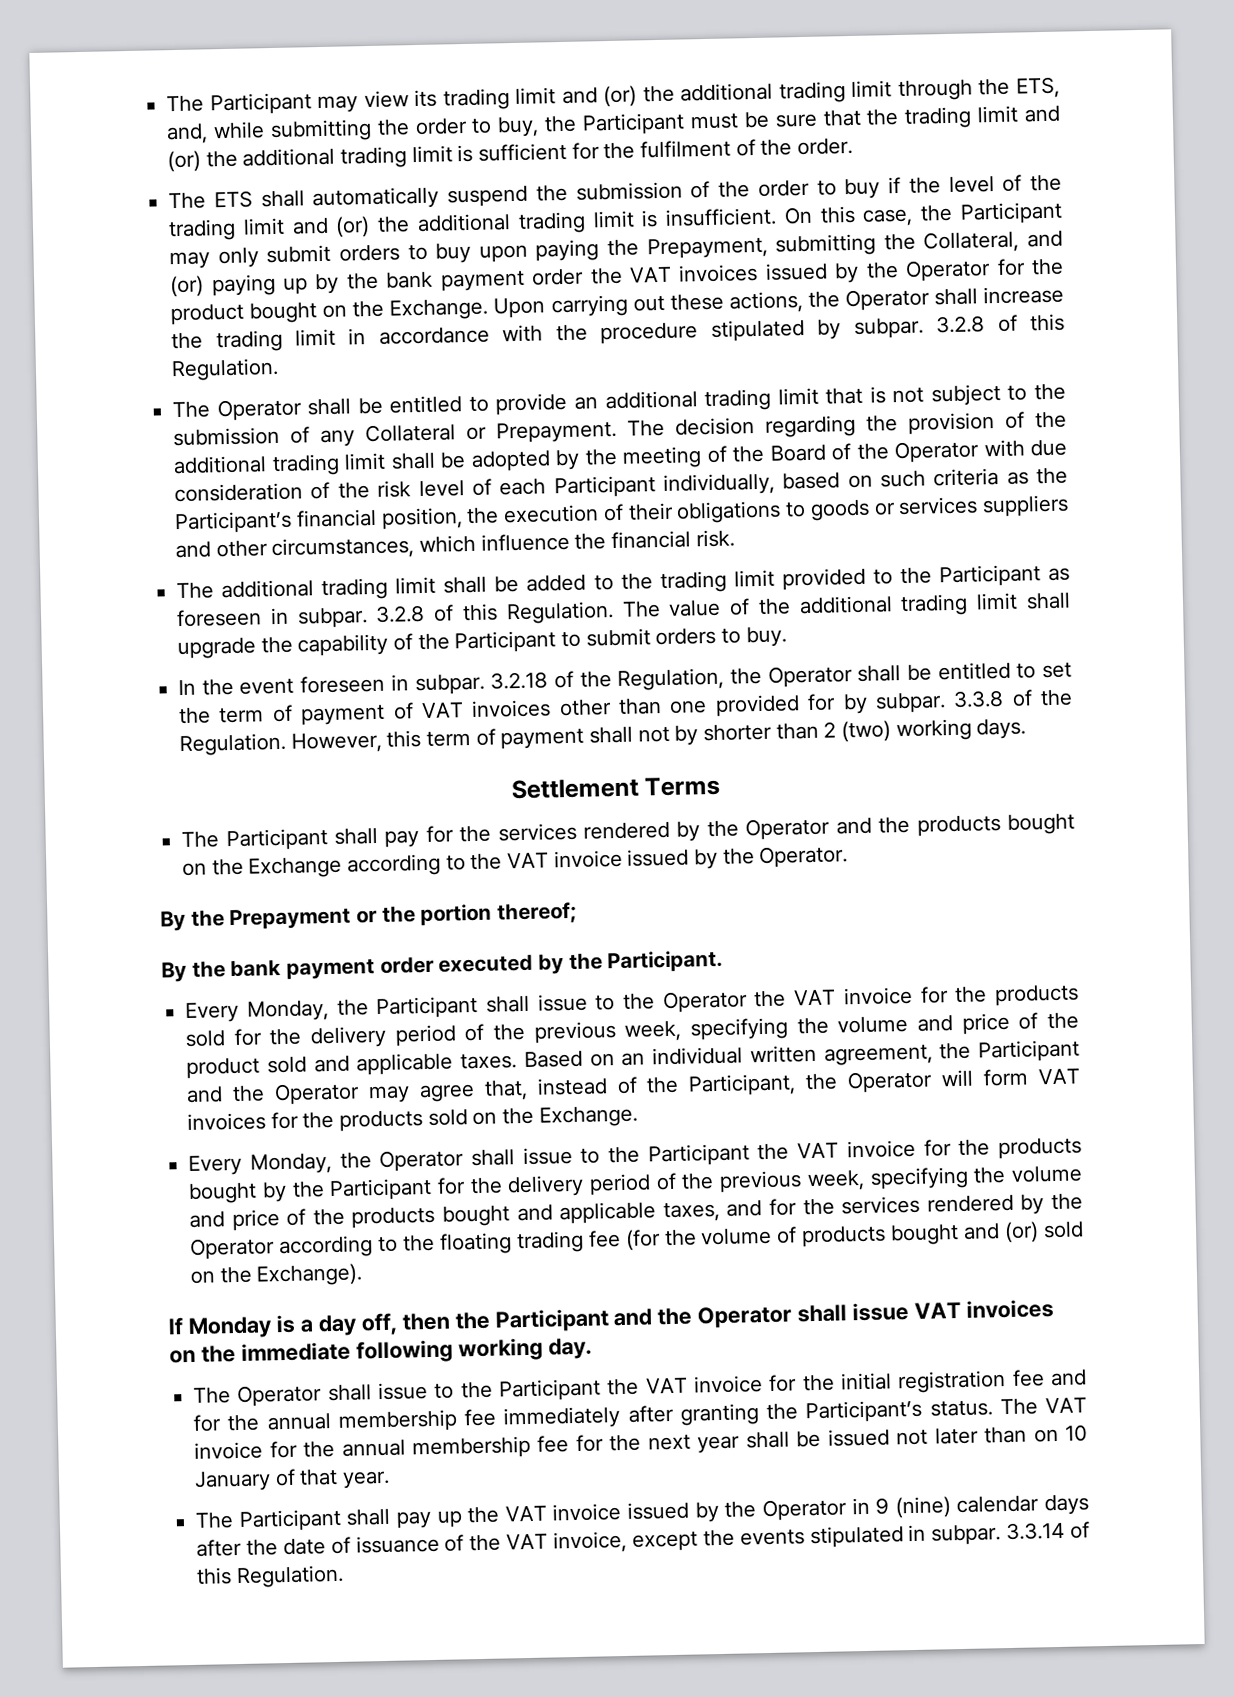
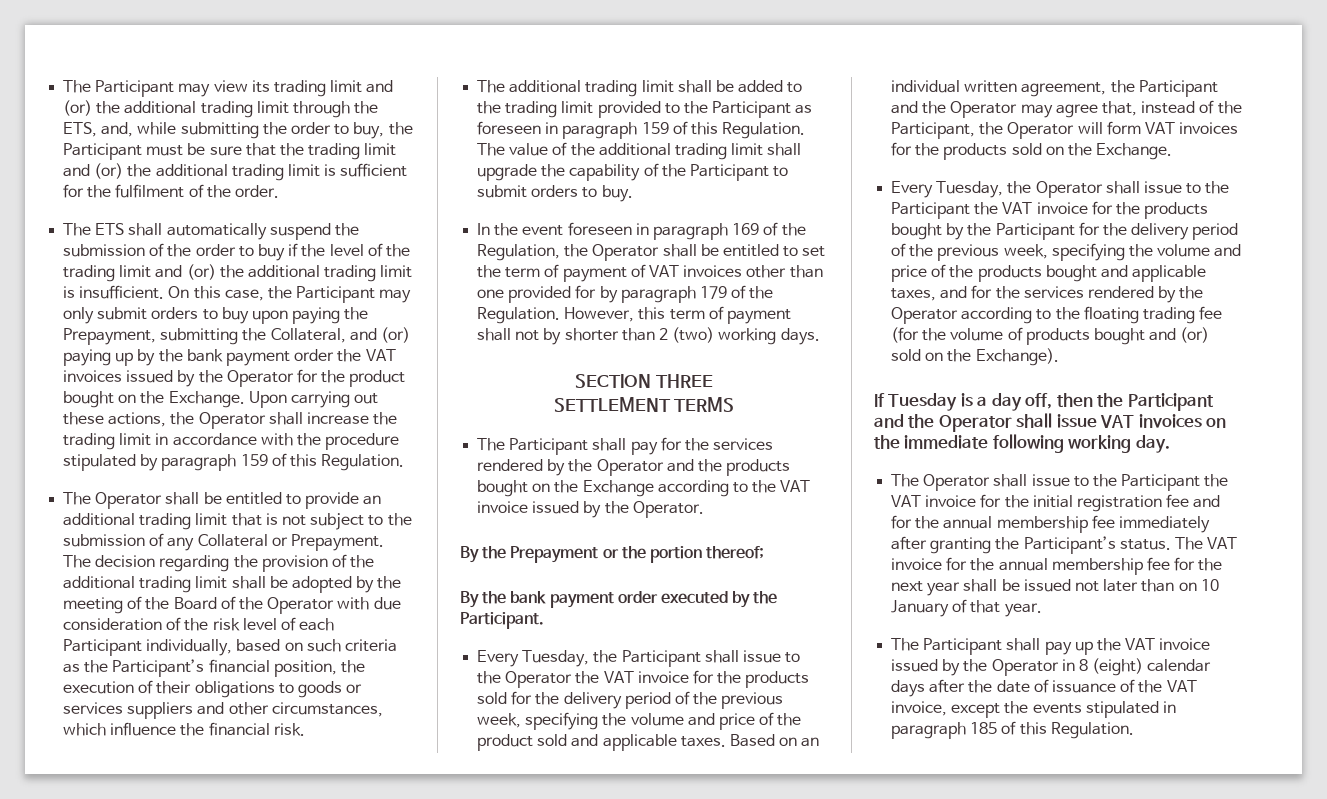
- Upon carrying out these actions, the Operator shall increase the trading limit in accordance with the procedure stipulated by subpar. 3.2.8 of this Regulation.
+ Upon carrying out these actions, the Operator shall increase the trading limit in accordance with the procedure stipulated by paragraph 159 of this Regulation.
- The additional trading limit shall be added to the trading limit provided to the Participant as foreseen in subpar. 3.2.8 of this Regulation.
+ The additional trading limit shall be added to the trading limit provided to the Participant as foreseen in paragraph 159 of this Regulation.
- In the event foreseen in subpar. 3.2.18 of the Regulation, the Operator shall be entitled to set the term of payment of VAT invoices other than one provided for by subpar. 3.3.8 of the Regulation.
+ In the event foreseen in paragraph 169 of the Regulation, the Operator shall be entitled to set the term of payment of VAT invoices other than one provided for by paragraph 179 of the Regulation.
- Settlement Terms
+ SECTION THREE
+ SETTLEMENT TERMS
- Every Monday, the Participant shall issue to the Operator the VAT invoice for the products sold for the delivery period of the previous week, specifying the volume and price of the product sold and applicable taxes.
+ Every Tuesday, the Participant shall issue to the Operator the VAT invoice for the products sold for the delivery period of the previous week, specifying the volume and price of the product sold and applicable taxes.
- Every Monday, the Operator shall issue to the Participant the VAT invoice for the products bought by the Participant for the delivery period of the previous week, specifying the volume and price of the products bought and applicable taxes, and for the services rendered by the Operator according to the floating trading fee (for the volume of products bought and (or) sold on the Exchange).
+ Every Tuesday, the Operator shall issue to the Participant the VAT invoice for the products bought by the Participant for the delivery period of the previous week, specifying the volume and price of the products bought and applicable taxes, and for the services rendered by the Operator according to the floating trading fee (for the volume of products bought and (or) sold on the Exchange).
- If Monday is a day off, then the Participant and the Operator shall issue VAT invoices on the immediate following working day.
+ If Tuesday is a day off, then the Participant and the Operator shall issue VAT invoices on the immediate following working day.
- The Participant shall pay up the VAT invoice issued by the Operator in 9 (nine) calendar days after the date of issuance of the VAT invoice, except the events stipulated in subpar. 3.3.14 of this Regulation.
+ The Participant shall pay up the VAT invoice issued by the Operator in 8 (eight) calendar days after the date of issuance of the VAT invoice, except the events stipulated in paragraph 185 of this Regulation.

